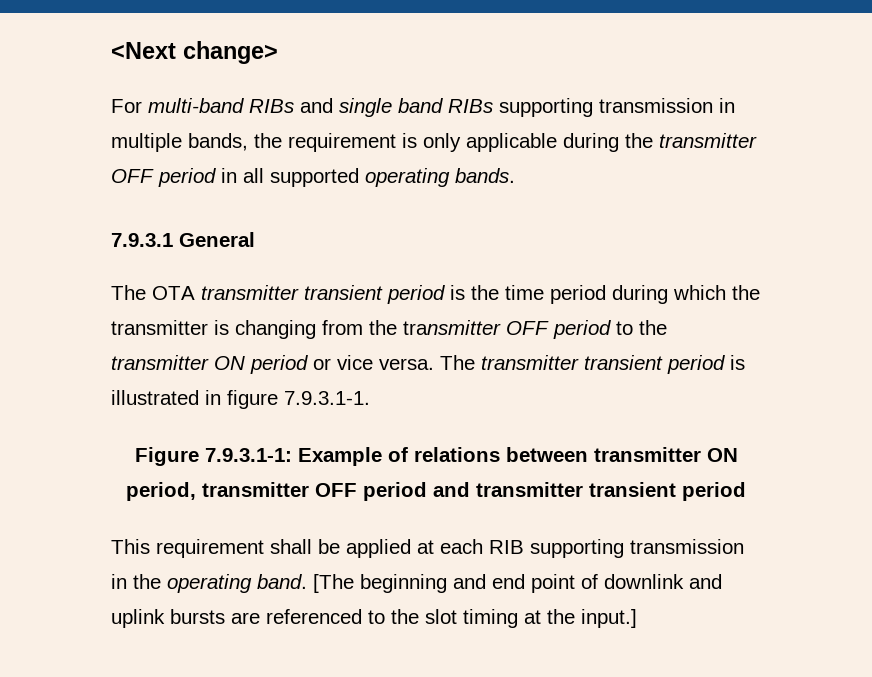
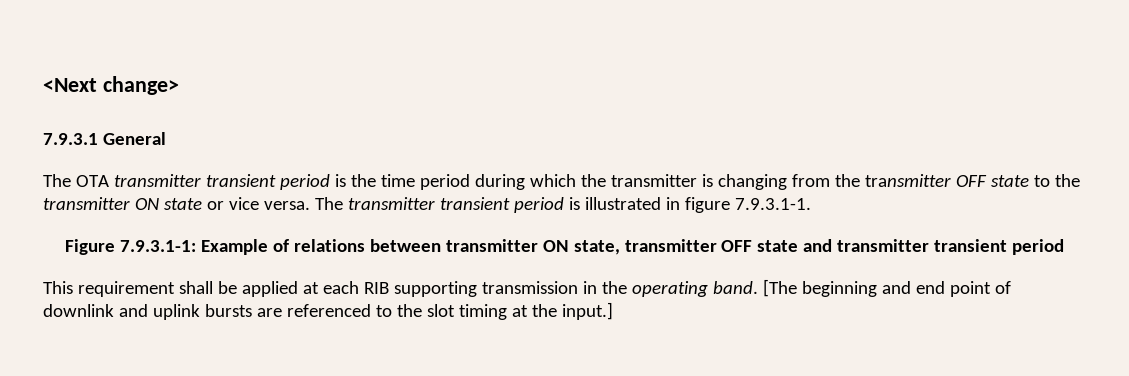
- For multi-band RIBs and single band RIBs supporting transmission in multiple bands, the requirement is only applicable during the transmitter OFF period in all supported operating bands.
- The OTA transmitter transient period is the time period during which the transmitter is changing from the transmitter OFF period to the transmitter ON period or vice versa.
+ The OTA transmitter transient period is the time period during which the transmitter is changing from the transmitter OFF state to the transmitter ON state or vice versa.
- Figure 7.9.3.1-1: Example of relations between transmitter ON period, transmitter OFF period and transmitter transient period
+ Figure 7.9.3.1-1: Example of relations between transmitter ON state, transmitter OFF state and transmitter transient period

